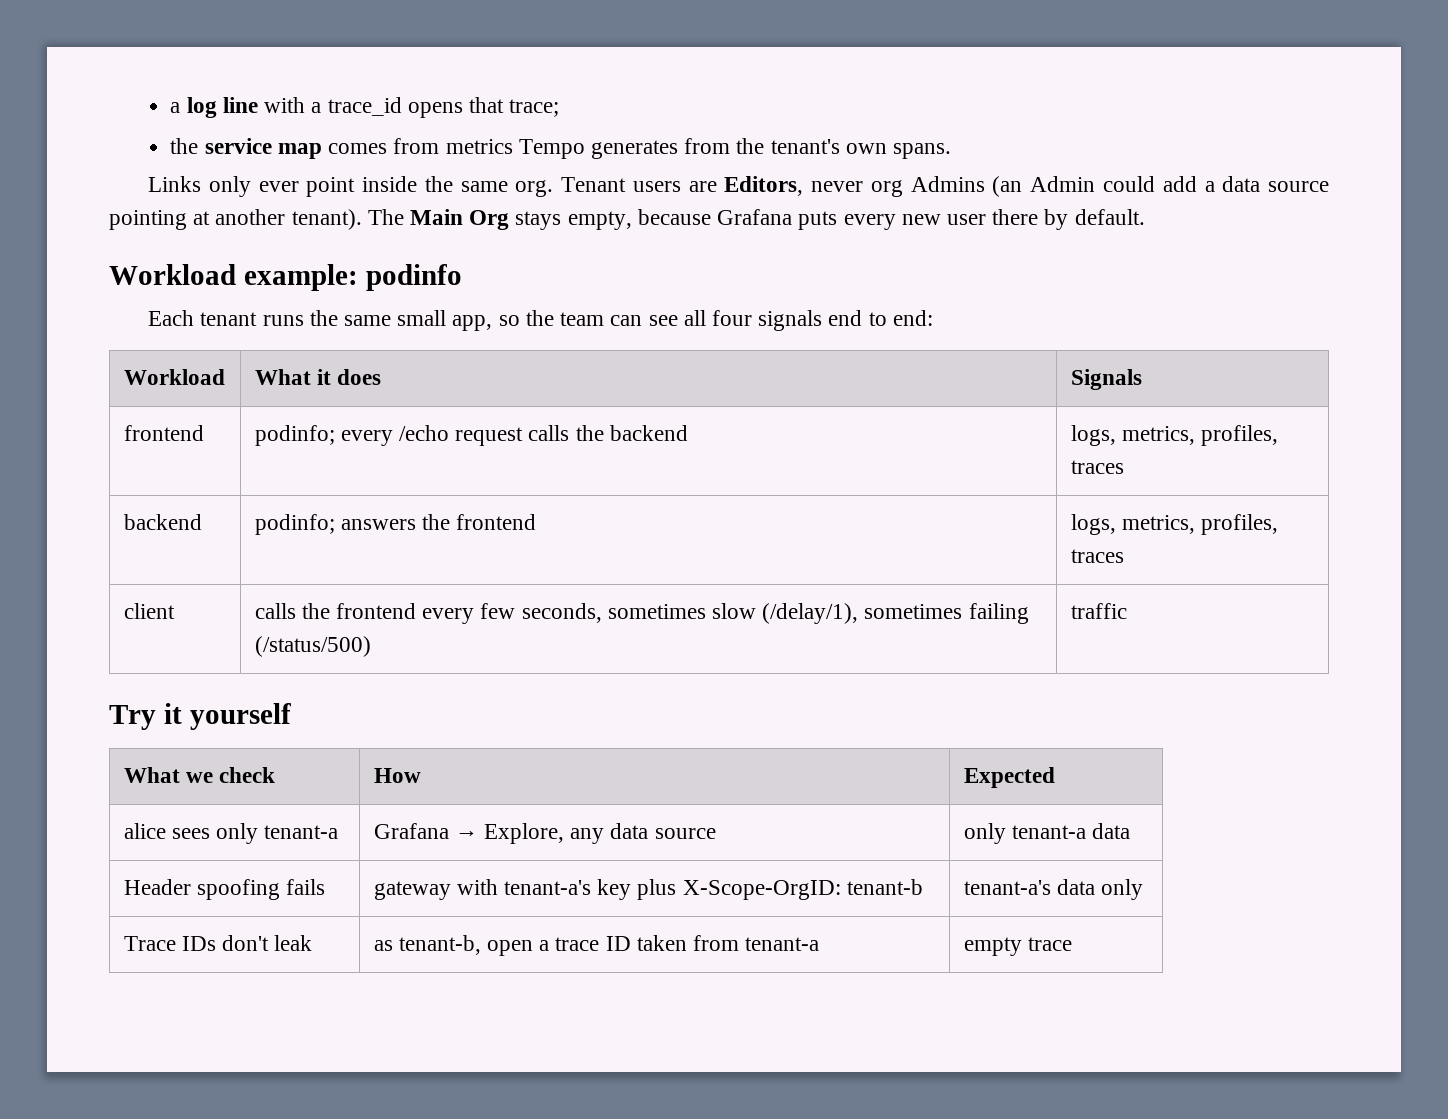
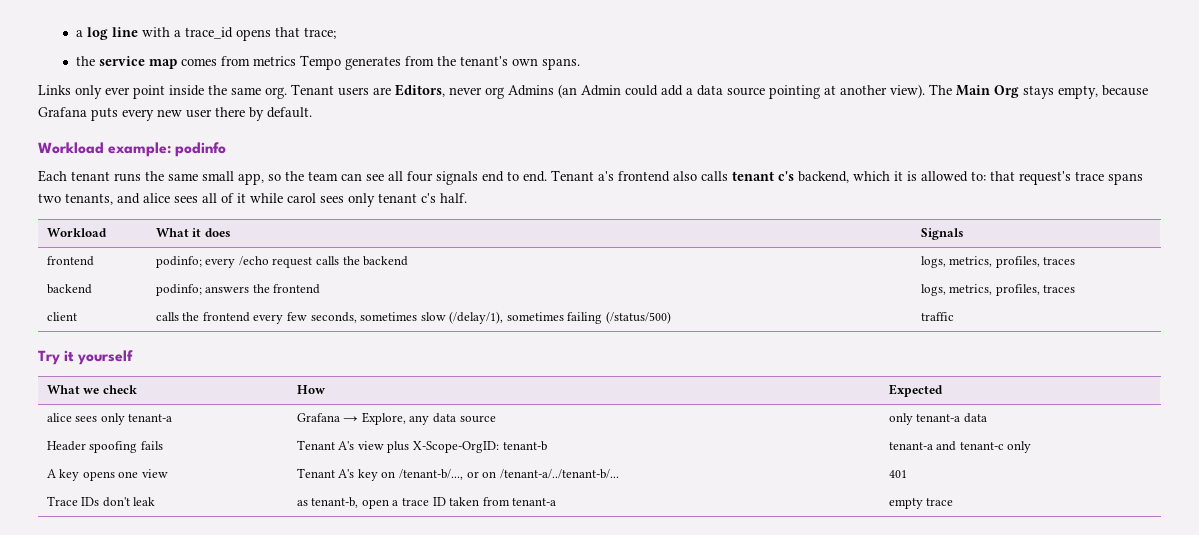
- Tenant users are Editors, never org Admins (an Admin could add a data source pointing at another tenant).
+ Tenant users are Editors, never org Admins (an Admin could add a data source pointing at another view).
- Each tenant runs the same small app, so the team can see all four signals end to end:
+ Each tenant runs the same small app, so the team can see all four signals end to end. Tenant a's frontend also calls tenant c's backend, which it is allowed to: that request's trace spans two tenants, and alice sees all of it while carol sees only tenant c's half.
- Header spoofing fails | gateway with tenant-a's key plus X-Scope-OrgID: tenant-b | tenant-a's data only
+ Header spoofing fails | Tenant A's view plus X-Scope-OrgID: tenant-b | tenant-a and tenant-c only
+ A key opens one view | Tenant A's key on /tenant-b/..., or on /tenant-a/../tenant-b/... | 401

